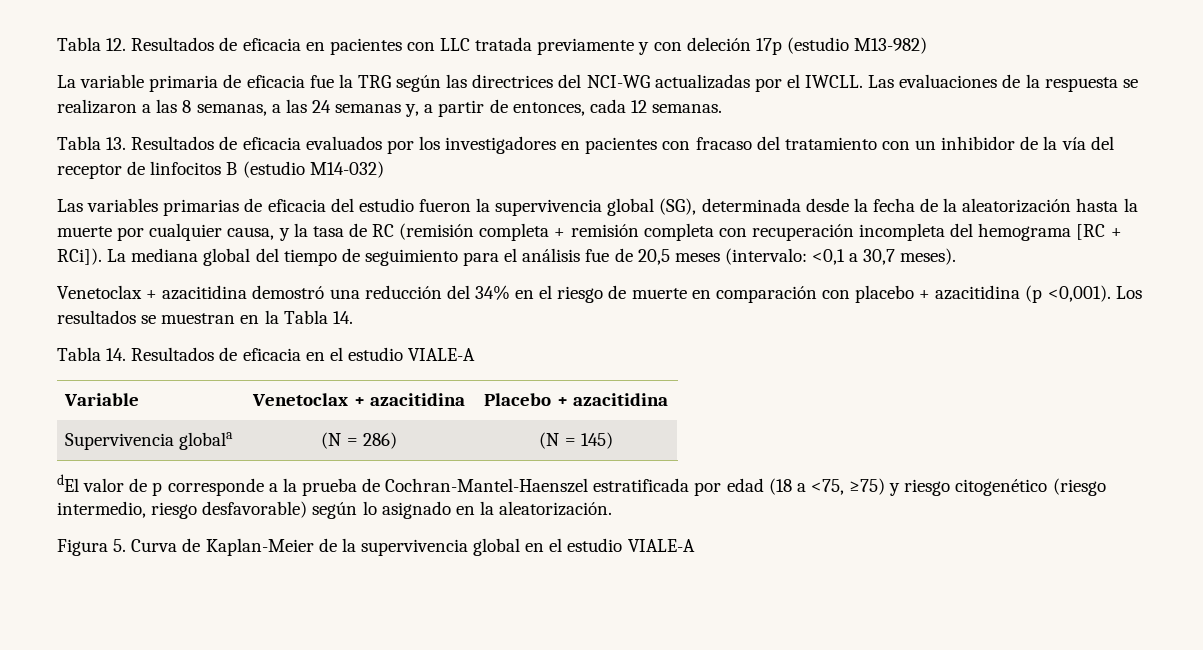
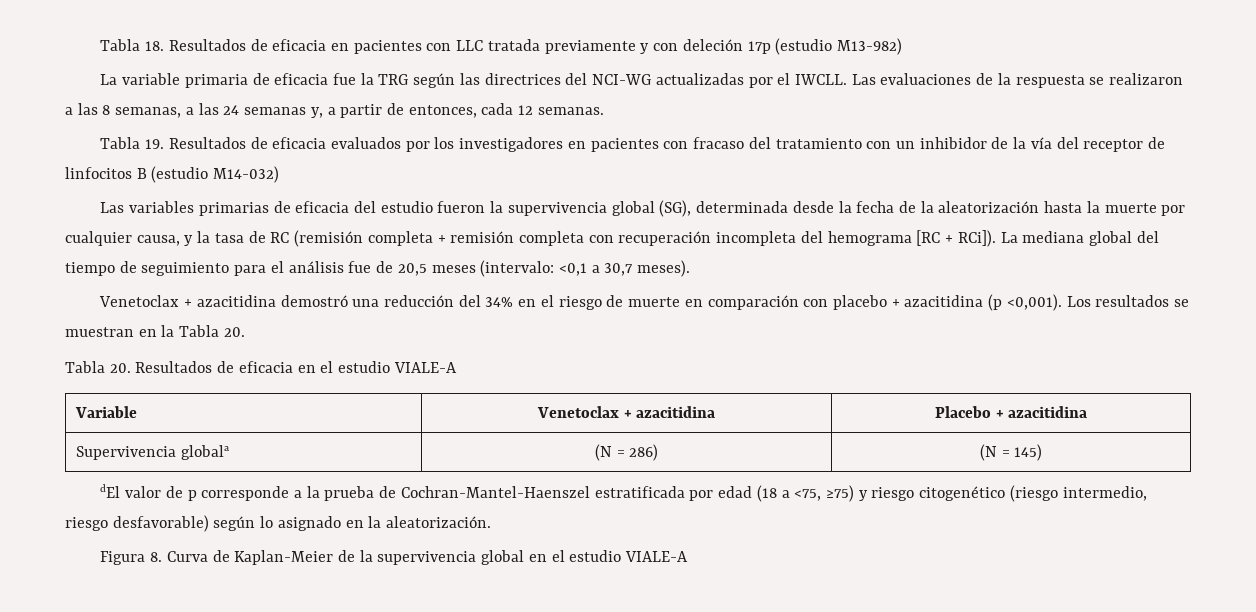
- Tabla 12. Resultados de eficacia en pacientes con LLC tratada previamente y con deleción 17p (estudio M13-982)
+ Tabla 18. Resultados de eficacia en pacientes con LLC tratada previamente y con deleción 17p (estudio M13-982)
- Tabla 13. Resultados de eficacia evaluados por los investigadores en pacientes con fracaso del tratamiento con un inhibidor de la vía del receptor de linfocitos B (estudio M14-032)
+ Tabla 19. Resultados de eficacia evaluados por los investigadores en pacientes con fracaso del tratamiento con un inhibidor de la vía del receptor de linfocitos B (estudio M14-032)
- Los resultados se muestran en la Tabla 14.
- Tabla 14. Resultados de eficacia en el estudio VIALE-A
+ Los resultados se muestran en la Tabla 20.
+ Tabla 20. Resultados de eficacia en el estudio VIALE-A
- Figura 5. Curva de Kaplan-Meier de la supervivencia global en el estudio VIALE-A
+ Figura 8. Curva de Kaplan-Meier de la supervivencia global en el estudio VIALE-A

